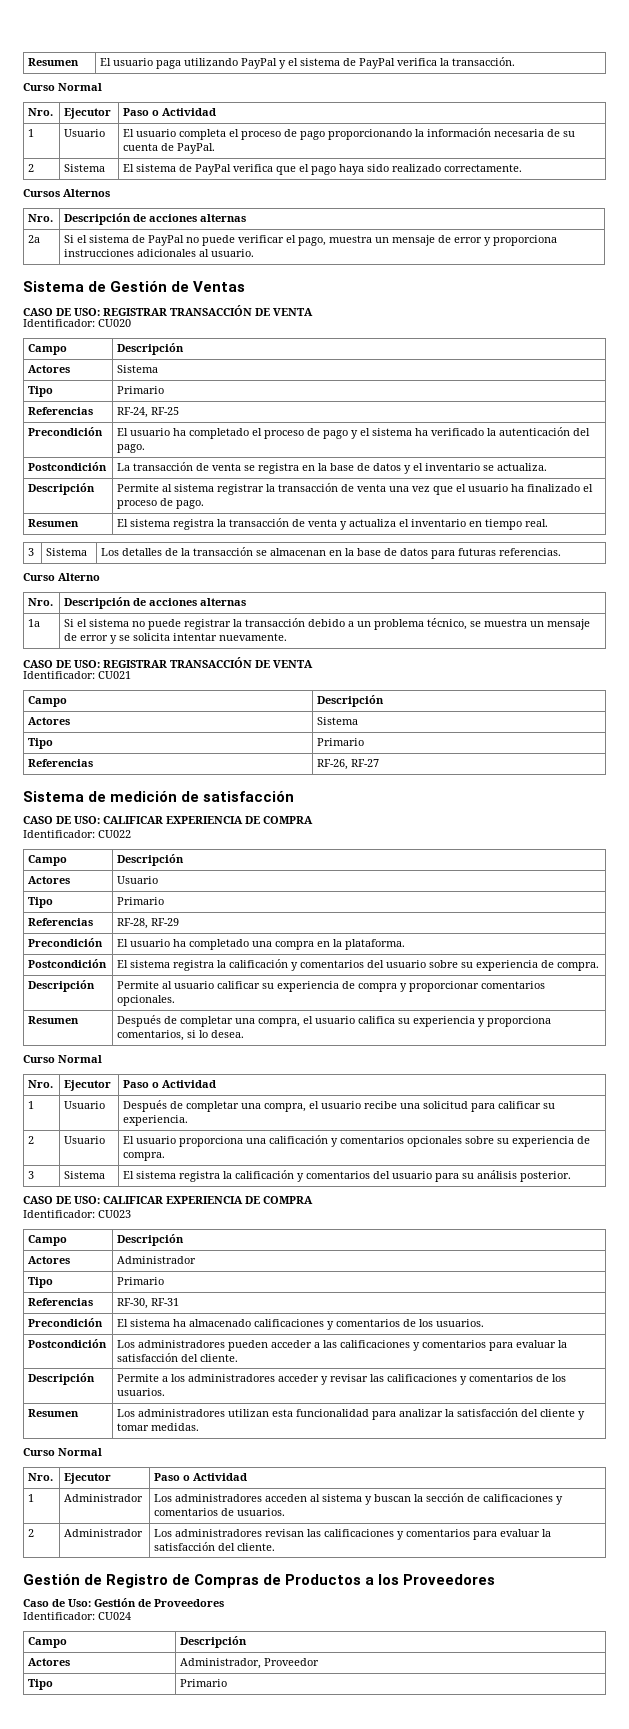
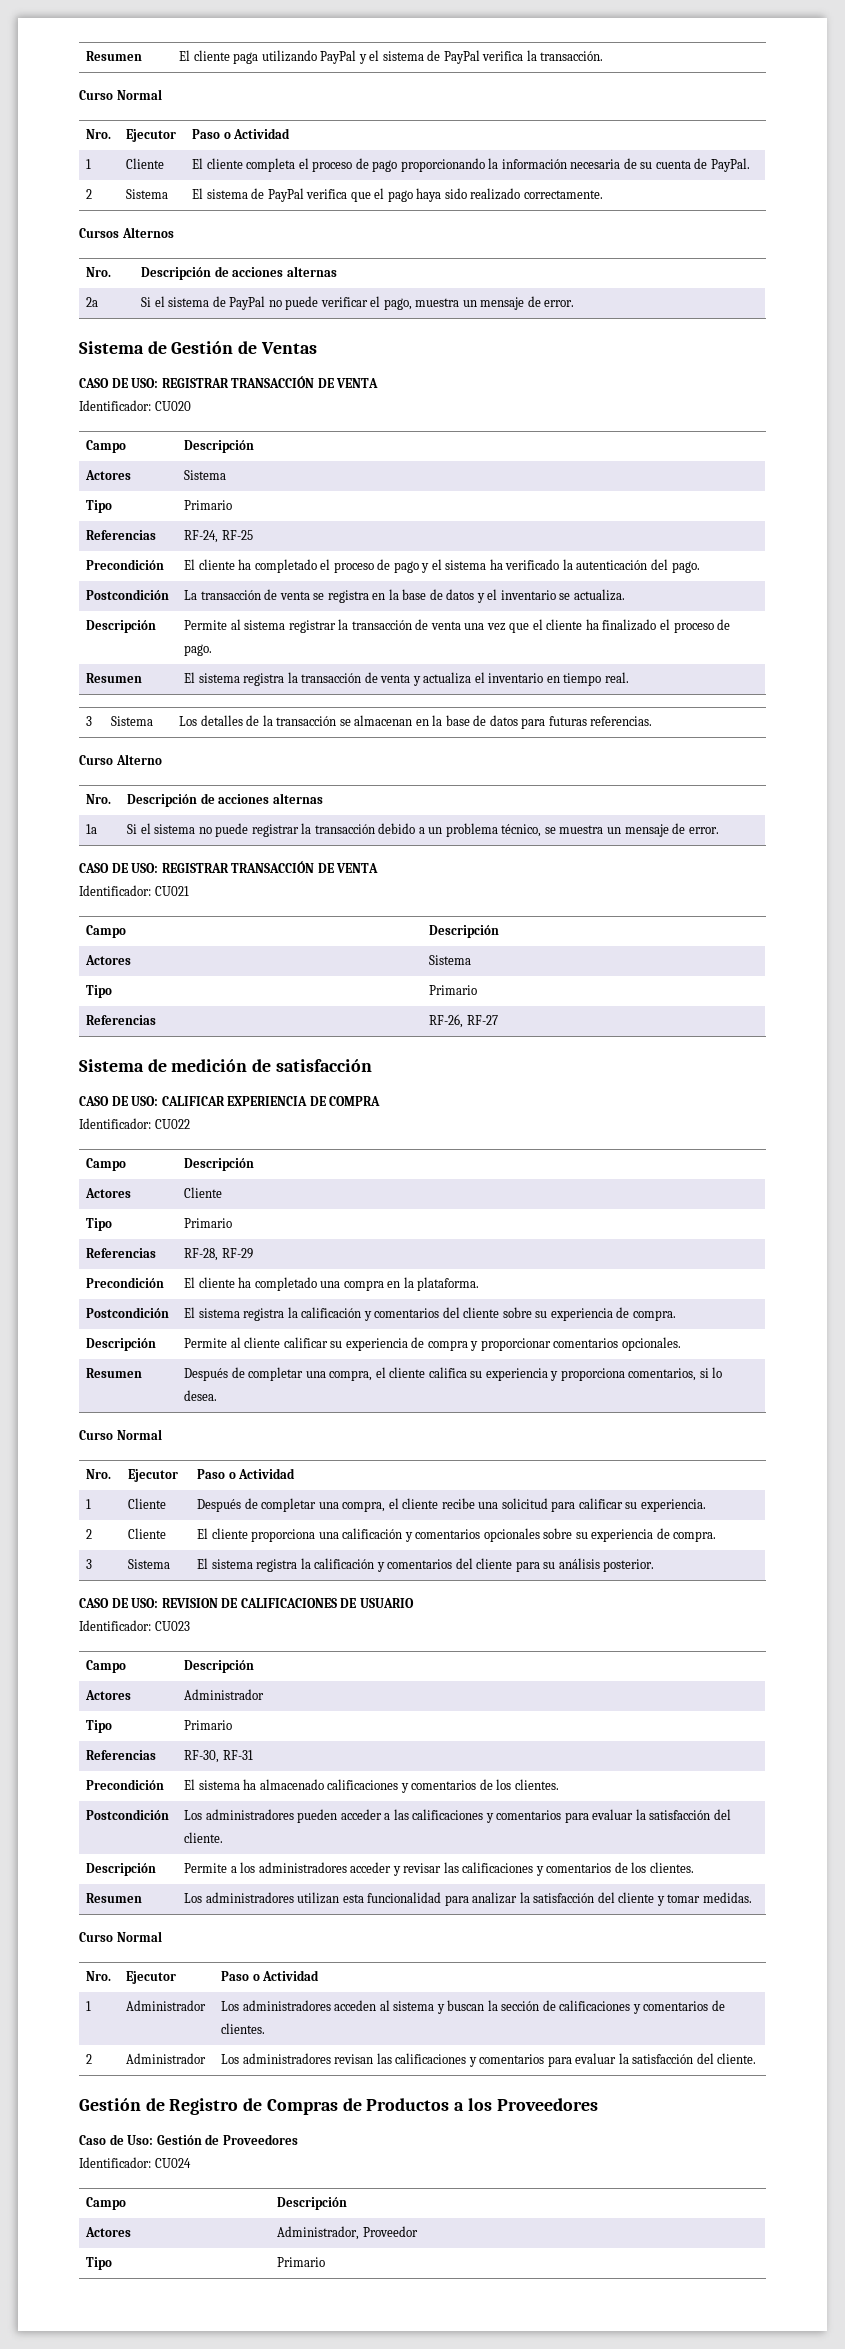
- Resumen | El usuario paga utilizando PayPal y el sistema de PayPal verifica la transacción.
+ Resumen | El cliente paga utilizando PayPal y el sistema de PayPal verifica la transacción.
- 1 | Usuario | El usuario completa el proceso de pago proporcionando la información necesaria de su cuenta de PayPal.
+ 1 | Cliente | El cliente completa el proceso de pago proporcionando la información necesaria de su cuenta de PayPal.
- 2a | Si el sistema de PayPal no puede verificar el pago, muestra un mensaje de error y proporciona instrucciones adicionales al usuario.
+ 2a | Si el sistema de PayPal no puede verificar el pago, muestra un mensaje de error.
- Precondición | El usuario ha completado el proceso de pago y el sistema ha verificado la autenticación del pago.
+ Precondición | El cliente ha completado el proceso de pago y el sistema ha verificado la autenticación del pago.
- Descripción | Permite al sistema registrar la transacción de venta una vez que el usuario ha finalizado el proceso de pago.
+ Descripción | Permite al sistema registrar la transacción de venta una vez que el cliente ha finalizado el proceso de pago.
- 1a | Si el sistema no puede registrar la transacción debido a un problema técnico, se muestra un mensaje de error y se solicita intentar nuevamente.
+ 1a | Si el sistema no puede registrar la transacción debido a un problema técnico, se muestra un mensaje de error.
- Actores | Usuario
+ Actores | Cliente
- Precondición | El usuario ha completado una compra en la plataforma.
+ Precondición | El cliente ha completado una compra en la plataforma.
- Postcondición | El sistema registra la calificación y comentarios del usuario sobre su experiencia de compra.
+ Postcondición | El sistema registra la calificación y comentarios del cliente sobre su experiencia de compra.
- Descripción | Permite al usuario calificar su experiencia de compra y proporcionar comentarios opcionales.
+ Descripción | Permite al cliente calificar su experiencia de compra y proporcionar comentarios opcionales.
- Resumen | Después de completar una compra, el usuario califica su experiencia y proporciona comentarios, si lo desea.
+ Resumen | Después de completar una compra, el cliente califica su experiencia y proporciona comentarios, si lo desea.
- 1 | Usuario | Después de completar una compra, el usuario recibe una solicitud para calificar su experiencia.
+ 1 | Cliente | Después de completar una compra, el cliente recibe una solicitud para calificar su experiencia.
- 2 | Usuario | El usuario proporciona una calificación y comentarios opcionales sobre su experiencia de compra.
+ 2 | Cliente | El cliente proporciona una calificación y comentarios opcionales sobre su experiencia de compra.
- 3 | Sistema | El sistema registra la calificación y comentarios del usuario para su análisis posterior.
- CASO DE USO: CALIFICAR EXPERIENCIA DE COMPRA
+ 3 | Sistema | El sistema registra la calificación y comentarios del cliente para su análisis posterior.
+ CASO DE USO: REVISION DE CALIFICACIONES DE USUARIO
- Precondición | El sistema ha almacenado calificaciones y comentarios de los usuarios.
+ Precondición | El sistema ha almacenado calificaciones y comentarios de los clientes.
- Descripción | Permite a los administradores acceder y revisar las calificaciones y comentarios de los usuarios.
+ Descripción | Permite a los administradores acceder y revisar las calificaciones y comentarios de los clientes.
- 1 | Administrador | Los administradores acceden al sistema y buscan la sección de calificaciones y comentarios de usuarios.
+ 1 | Administrador | Los administradores acceden al sistema y buscan la sección de calificaciones y comentarios de clientes.

